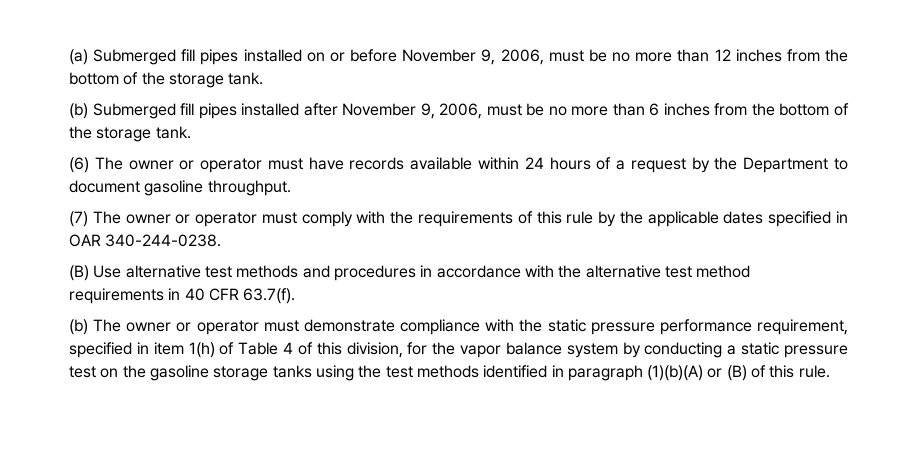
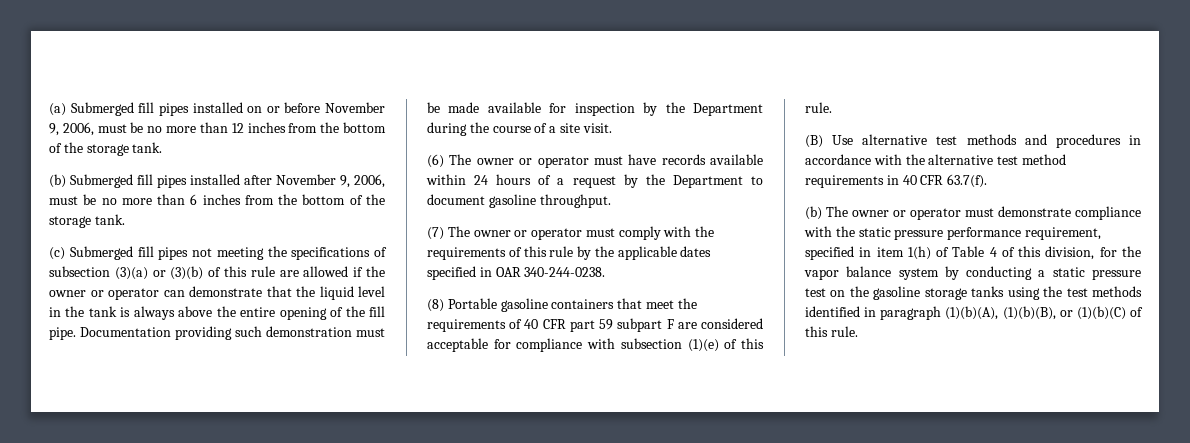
+ (c) Submerged fill pipes not meeting the specifications of subsection (3)(a) or (3)(b) of this rule are allowed if the owner or operator can demonstrate that the liquid level in the tank is always above the entire opening of the fill pipe. Documentation providing such demonstration must be made available for inspection by the Department during the course of a site visit.
+ (8) Portable gasoline containers that meet the requirements of 40 CFR part 59 subpart F are considered acceptable for compliance with subsection (1)(e) of this rule.
- (b) The owner or operator must demonstrate compliance with the static pressure performance requirement, specified in item 1(h) of Table 4 of this division, for the vapor balance system by conducting a static pressure test on the gasoline storage tanks using the test methods identified in paragraph (1)(b)(A) or (B) of this rule.
+ (b) The owner or operator must demonstrate compliance with the static pressure performance requirement, specified in item 1(h) of Table 4 of this division, for the vapor balance system by conducting a static pressure test on the gasoline storage tanks using the test methods identified in paragraph (1)(b)(A), (1)(b)(B), or (1)(b)(C) of this rule.

